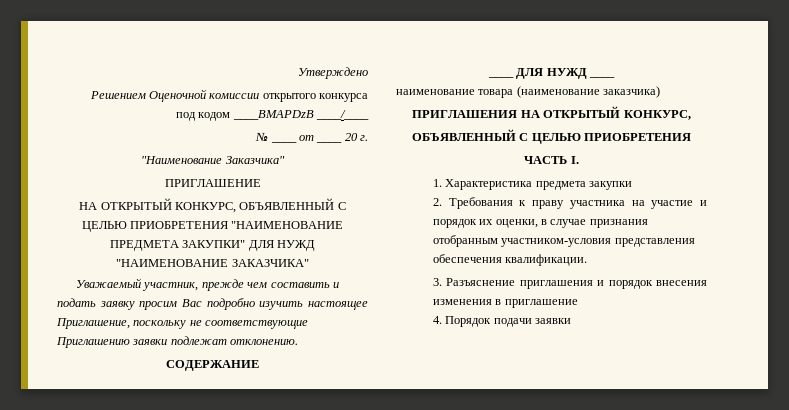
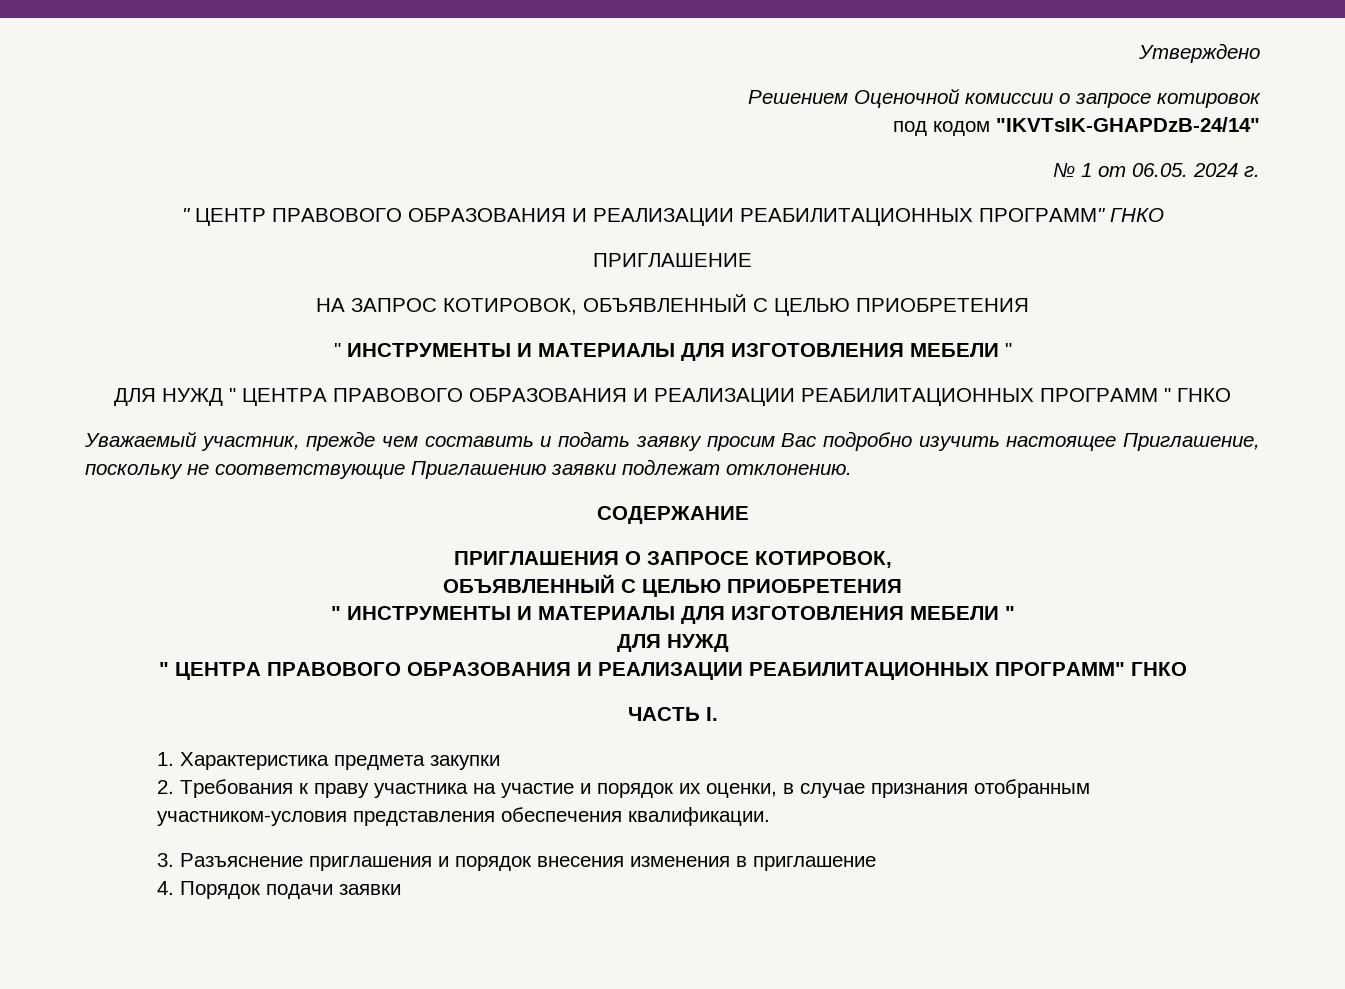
- Решением Оценочной комиссии открытого конкурса
+ Решением Оценочной комиссии о запросе котировок
- под кодом ____BMAPDzB ____/____
+ под кодом "IKVTsIK-GHAPDzB-24/14"
- № ____ от ____ 20 г.
- "Наименование Заказчика"
+ № 1 от 06.05. 2024 г.
+ " ЦЕНТР ПРАВОВОГО ОБРАЗОВАНИЯ И РЕАЛИЗАЦИИ РЕАБИЛИТАЦИОННЫХ ПРОГРАММ" ГНКО
- НА ОТКРЫТЫЙ КОНКУРС, ОБЪЯВЛЕННЫЙ С ЦЕЛЬЮ ПРИОБРЕТЕНИЯ "НАИМЕНОВАНИЕ ПРЕДМЕТА ЗАКУПКИ" ДЛЯ НУЖД "НАИМЕНОВАНИЕ ЗАКАЗЧИКА"
+ НА ЗАПРОС КОТИРОВОК, ОБЪЯВЛЕННЫЙ С ЦЕЛЬЮ ПРИОБРЕТЕНИЯ
+ " ИНСТРУМЕНТЫ И МАТЕРИАЛЫ ДЛЯ ИЗГОТОВЛЕНИЯ МЕБЕЛИ "
+ ДЛЯ НУЖД " ЦЕНТРА ПРАВОВОГО ОБРАЗОВАНИЯ И РЕАЛИЗАЦИИ РЕАБИЛИТАЦИОННЫХ ПРОГРАММ " ГНКО
- ____ ДЛЯ НУЖД ____
- наименование товара (наименование заказчика)
- ПРИГЛАШЕНИЯ НА ОТКРЫТЫЙ КОНКУРС,
+ ПРИГЛАШЕНИЯ О ЗАПРОСЕ КОТИРОВОК,
  ОБЪЯВЛЕННЫЙ С ЦЕЛЬЮ ПРИОБРЕТЕНИЯ
+ " ИНСТРУМЕНТЫ И МАТЕРИАЛЫ ДЛЯ ИЗГОТОВЛЕНИЯ МЕБЕЛИ "
+ ДЛЯ НУЖД
+ " ЦЕНТРA ПРАВОВОГО ОБРАЗОВАНИЯ И РЕАЛИЗАЦИИ РЕАБИЛИТАЦИОННЫХ ПРОГРАММ" ГНКО

